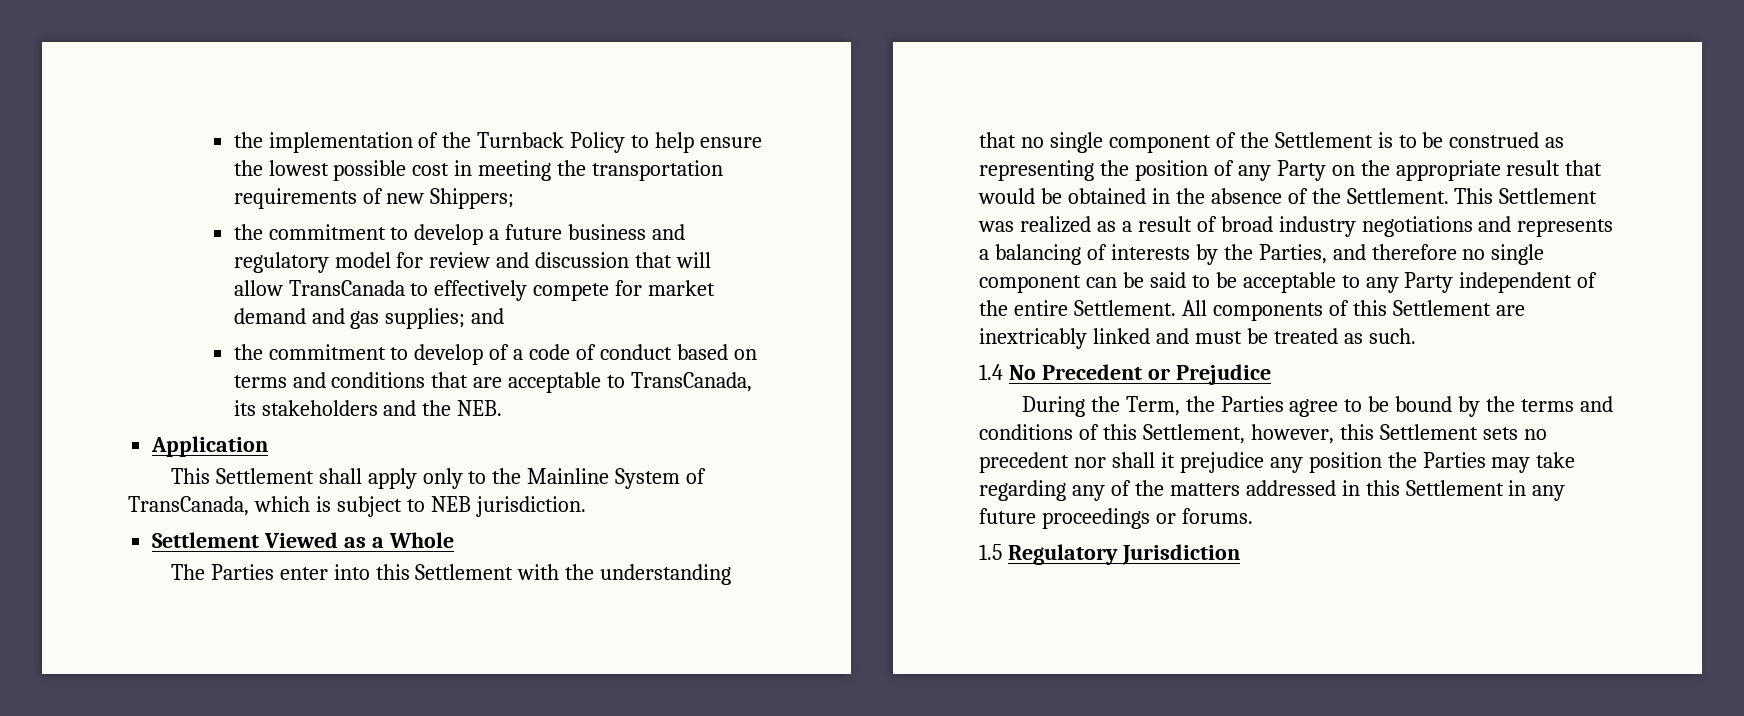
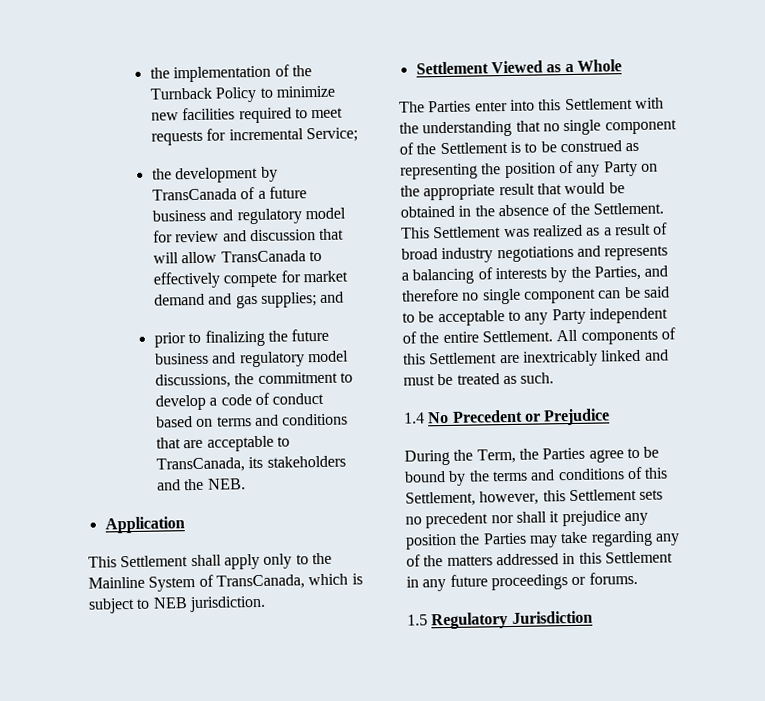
- the implementation of the Turnback Policy to help ensure the lowest possible cost in meeting the transportation requirements of new Shippers;
- the commitment to develop a future business and regulatory model for review and discussion that will allow TransCanada to effectively compete for market demand and gas supplies; and
+ the implementation of the Turnback Policy to minimize new facilities required to meet requests for incremental Service;
+ the development by TransCanada of a future business and regulatory model for review and discussion that will allow TransCanada to effectively compete for market demand and gas supplies; and
- the commitment to develop of a code of conduct based on terms and conditions that are acceptable to TransCanada, its stakeholders and the NEB.
+ prior to finalizing the future business and regulatory model discussions, the commitment to develop a code of conduct based on terms and conditions that are acceptable to TransCanada, its stakeholders and the NEB.

